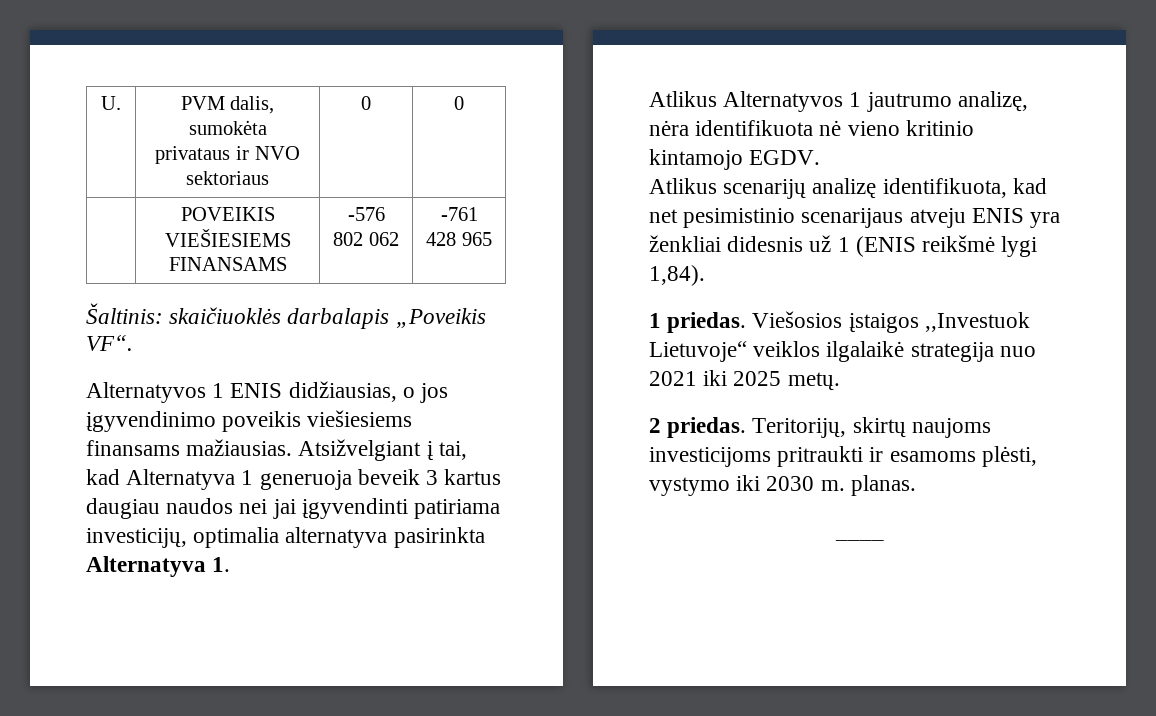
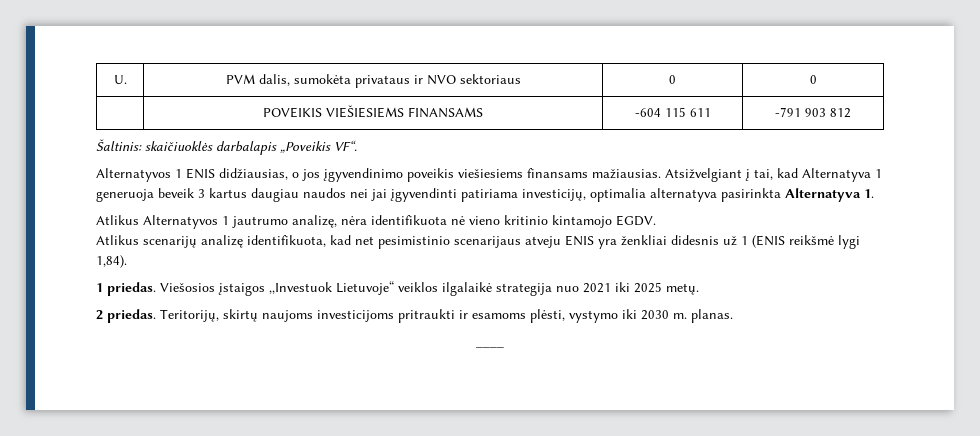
- | POVEIKIS VIEŠIESIEMS FINANSAMS | -576 802 062 | -761 428 965
+ | POVEIKIS VIEŠIESIEMS FINANSAMS | -604 115 611 | -791 903 812

